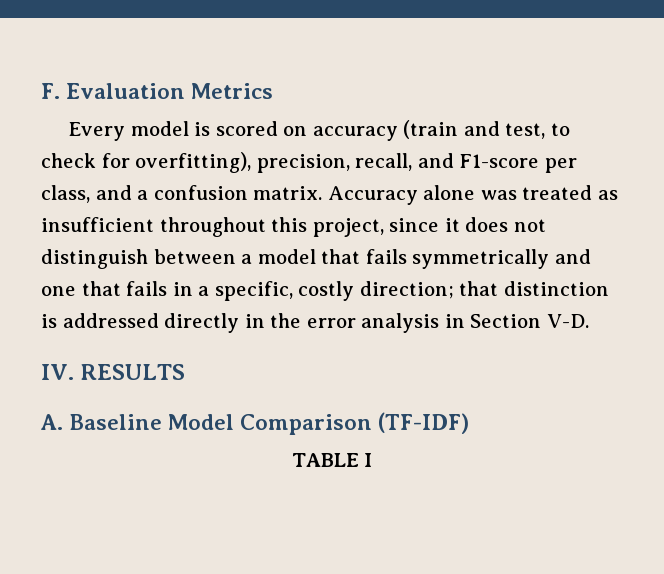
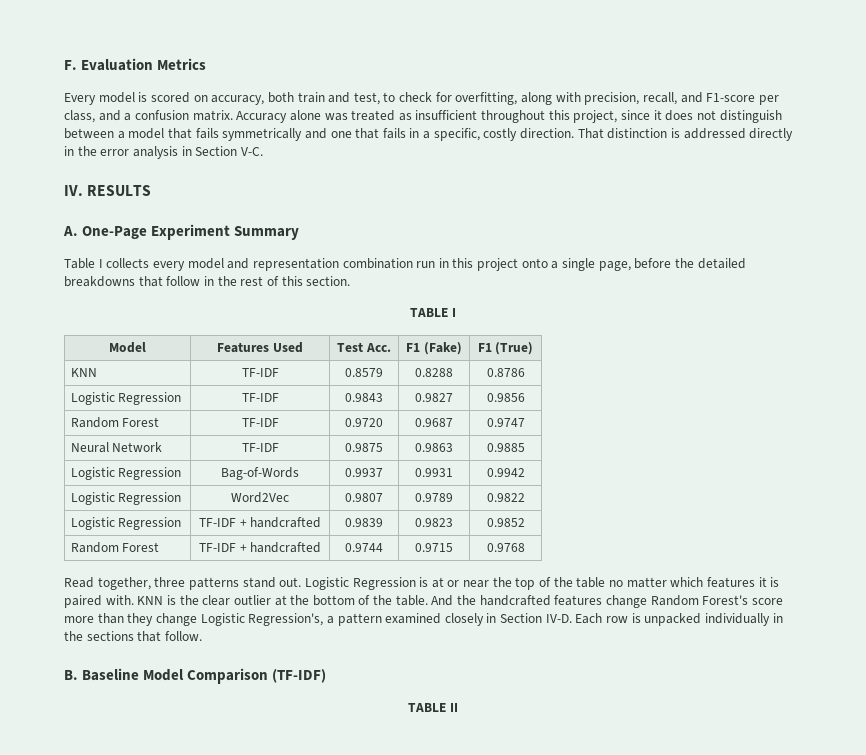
- Every model is scored on accuracy (train and test, to check for overfitting), precision, recall, and F1-score per class, and a confusion matrix.
+ Every model is scored on accuracy, both train and test, to check for overfitting, along with precision, recall, and F1-score per class, and a confusion matrix.
- Accuracy alone was treated as insufficient throughout this project, since it does not distinguish between a model that fails symmetrically and one that fails in a specific, costly direction; that distinction is addressed directly in the error analysis in Section V-D.
+ Accuracy alone was treated as insufficient throughout this project, since it does not distinguish between a model that fails symmetrically and one that fails in a specific, costly direction. That distinction is addressed directly in the error analysis in Section V-C.
- A. Baseline Model Comparison (TF-IDF)
+ A. One-Page Experiment Summary
+ Table I collects every model and representation combination run in this project onto a single page, before the detailed breakdowns that follow in the rest of this section.
+ TABLE I
+ Model | Features Used | Test Acc. | F1 (Fake) | F1 (True)
+ KNN | TF-IDF | 0.8579 | 0.8288 | 0.8786
+ Logistic Regression | TF-IDF | 0.9843 | 0.9827 | 0.9856
+ Random Forest | TF-IDF | 0.9720 | 0.9687 | 0.9747
+ Neural Network | TF-IDF | 0.9875 | 0.9863 | 0.9885
+ Logistic Regression | Bag-of-Words | 0.9937 | 0.9931 | 0.9942
+ Logistic Regression | Word2Vec | 0.9807 | 0.9789 | 0.9822
+ Logistic Regression | TF-IDF + handcrafted | 0.9839 | 0.9823 | 0.9852
+ Random Forest | TF-IDF + handcrafted | 0.9744 | 0.9715 | 0.9768
+ Read together, three patterns stand out. Logistic Regression is at or near the top of the table no matter which features it is paired with. KNN is the clear outlier at the bottom of the table. And the handcrafted features change Random Forest's score more than they change Logistic Regression's, a pattern examined closely in Section IV-D. Each row is unpacked individually in the sections that follow.
+ B. Baseline Model Comparison (TF-IDF)
- TABLE I
+ TABLE II

